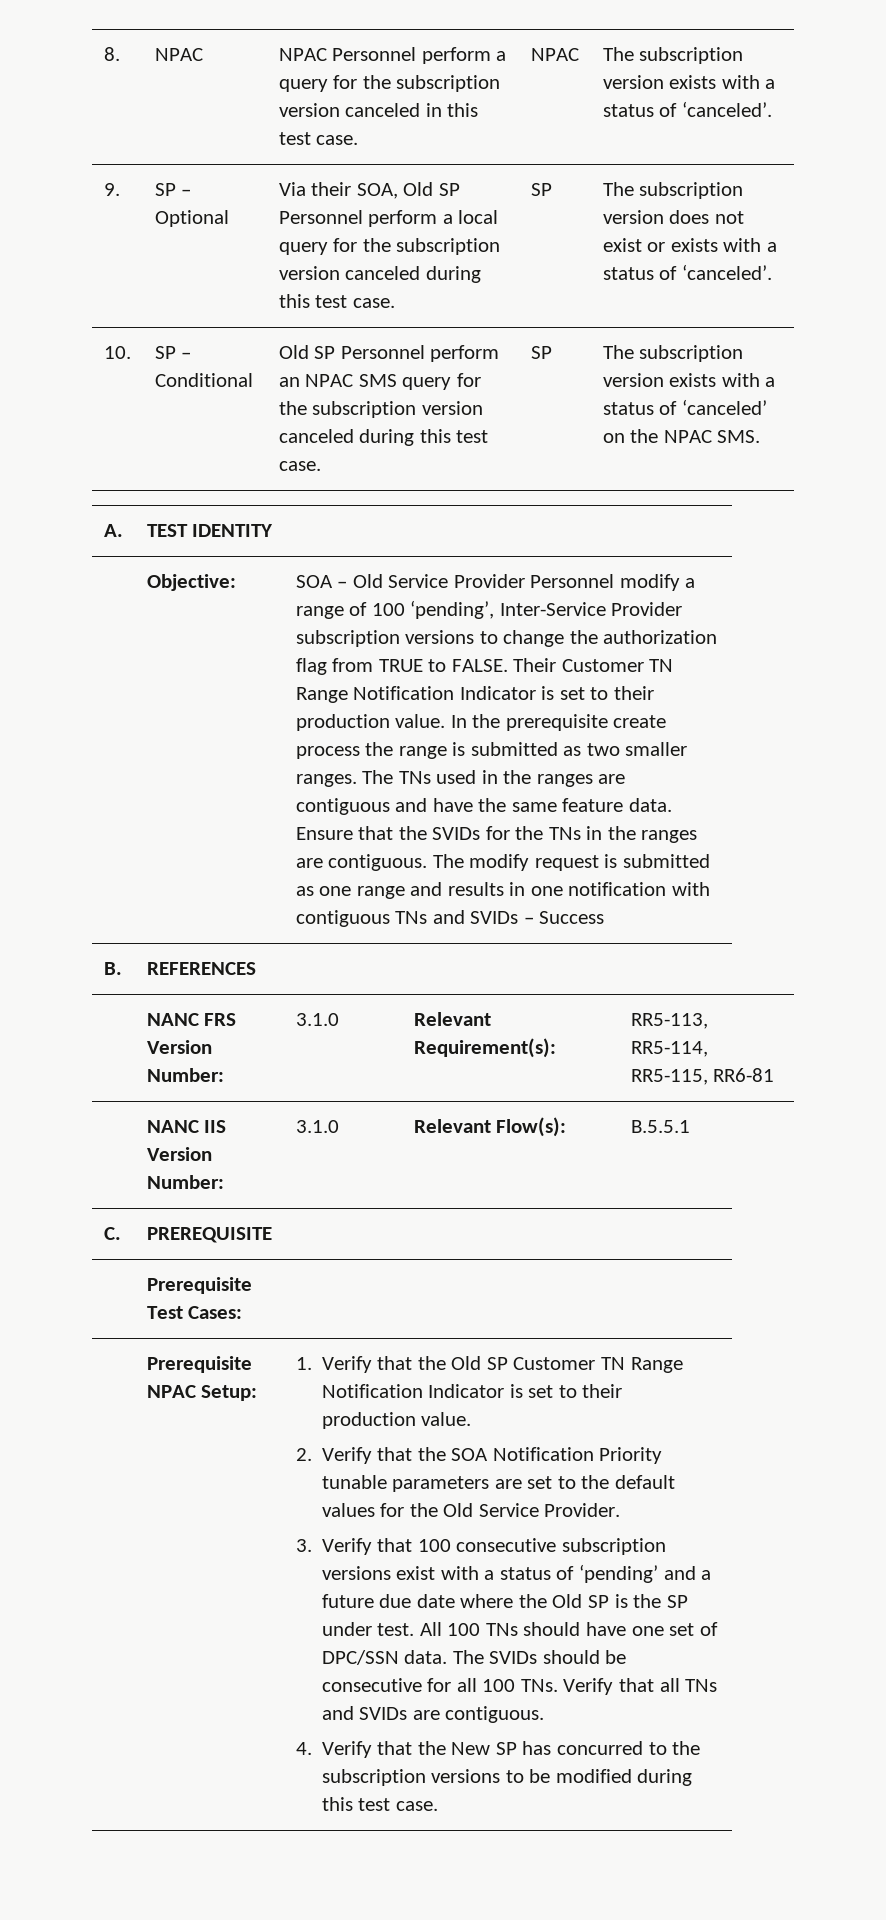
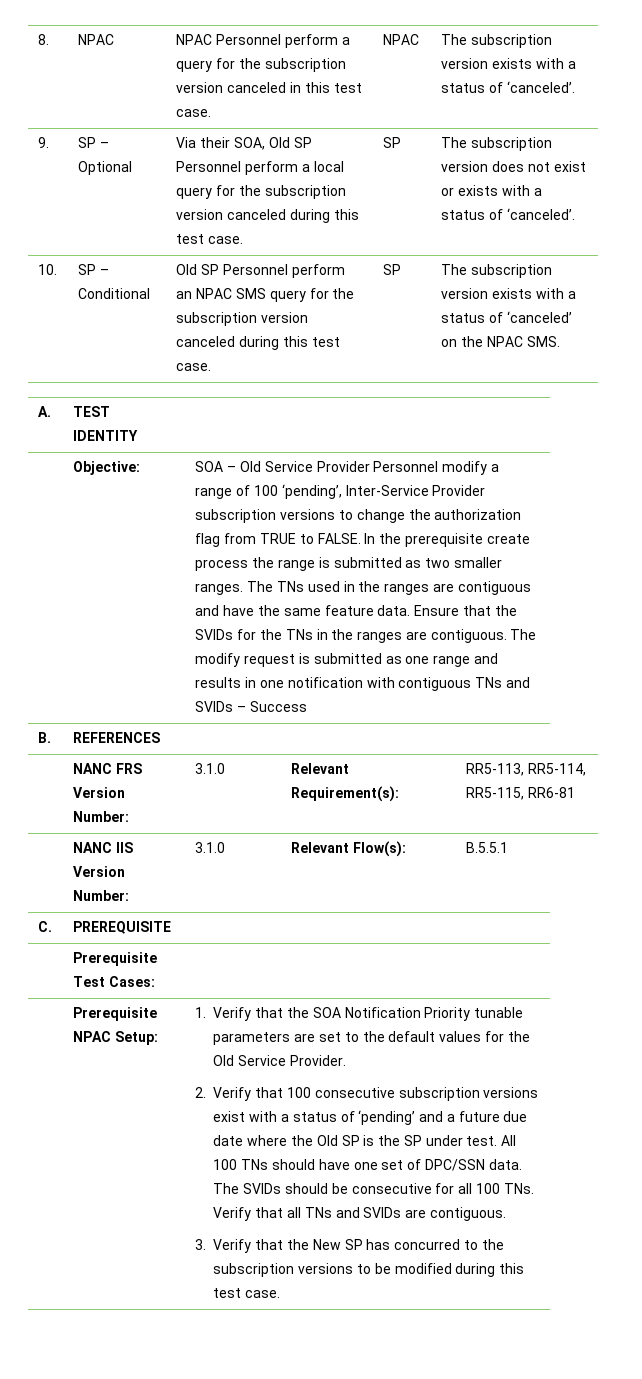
- Their Customer TN Range Notification Indicator is set to their production value.
- 1. Verify that the Old SP Customer TN Range Notification Indicator is set to their production value.
- 2. Verify that the SOA Notification Priority tunable parameters are set to the default values for the Old Service Provider.
+ 1. Verify that the SOA Notification Priority tunable parameters are set to the default values for the Old Service Provider.
- 3. Verify that 100 consecutive subscription versions exist with a status of ‘pending’ and a future due date where the Old SP is the SP under test.
+ 2. Verify that 100 consecutive subscription versions exist with a status of ‘pending’ and a future due date where the Old SP is the SP under test.
- 4. Verify that the New SP has concurred to the subscription versions to be modified during this test case.
+ 3. Verify that the New SP has concurred to the subscription versions to be modified during this test case.

